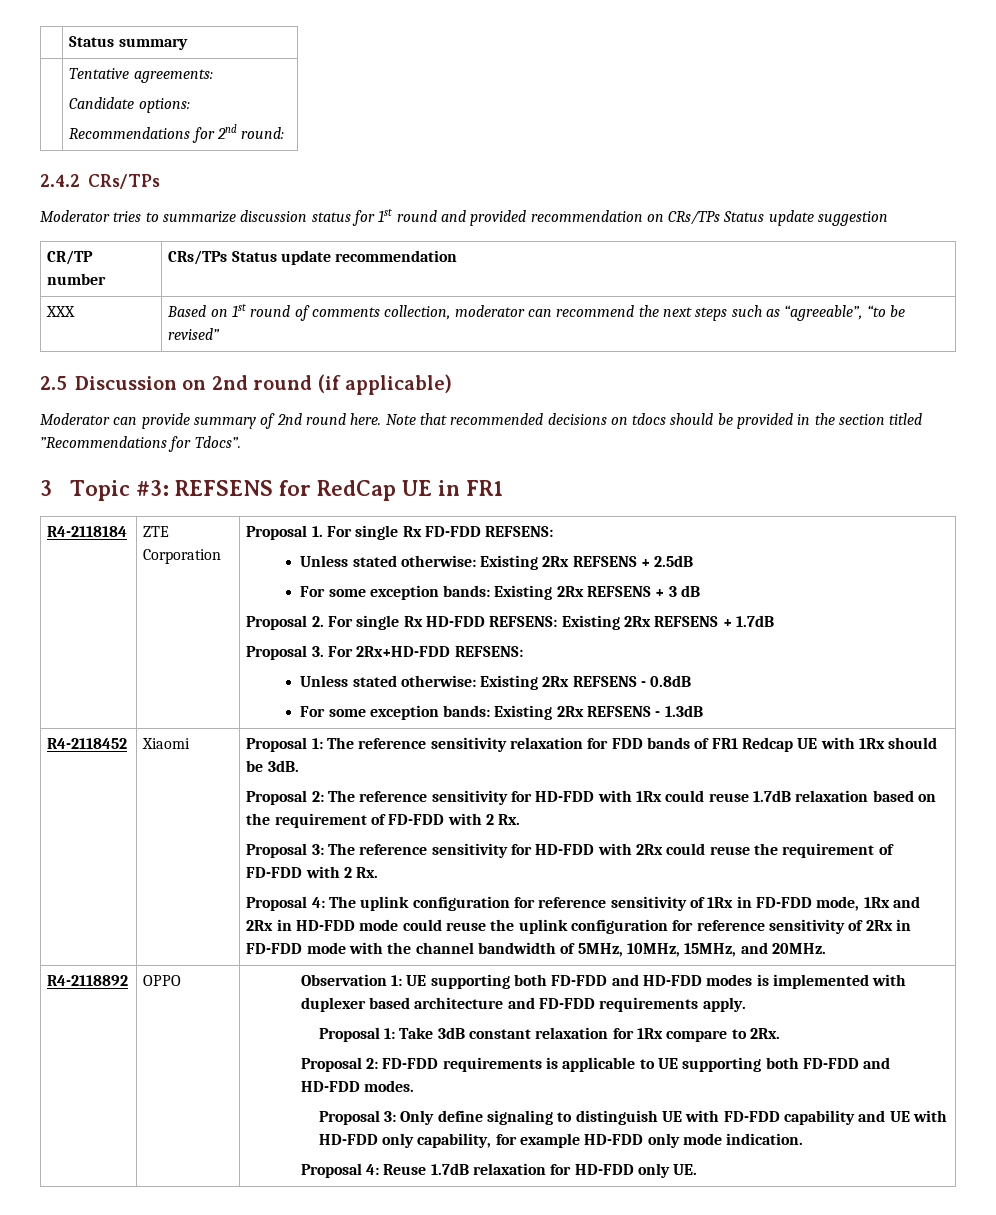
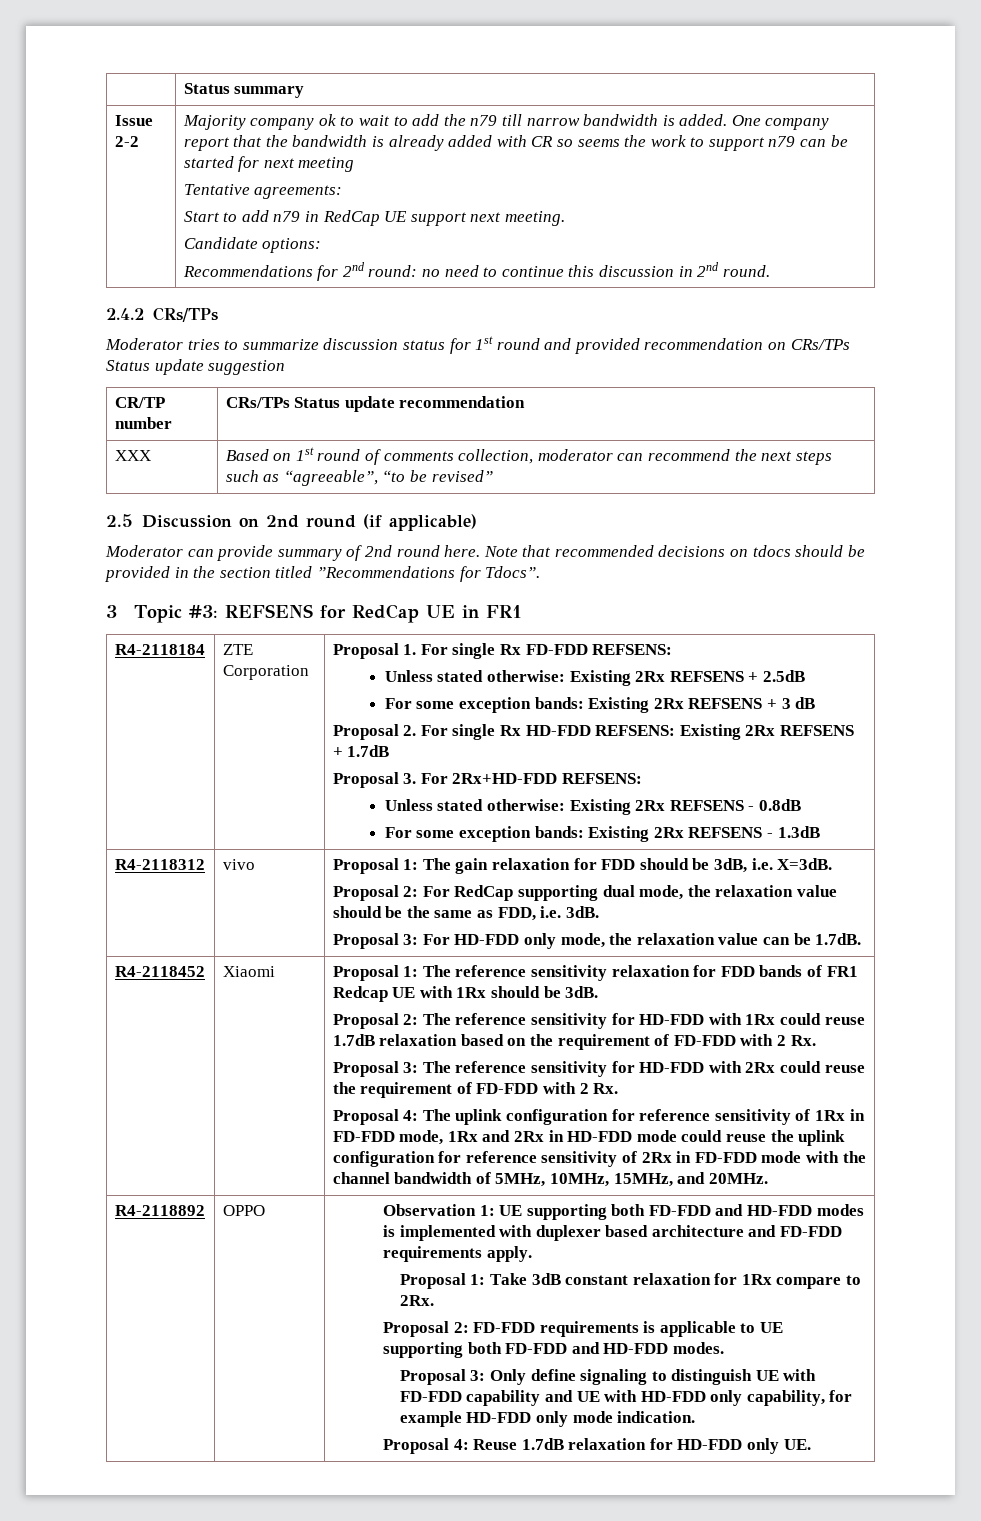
+ Issue 2-2 | Majority company ok to wait to add the n79 till narrow bandwidth is added. One company report that the bandwidth is already added with CR so seems the work to support n79 can be started for next meeting
  Tentative agreements:
+ Start to add n79 in RedCap UE support next meeting.
- Recommendations for 2nd round:
+ Recommendations for 2nd round: no need to continue this discussion in 2nd round.
+ R4-2118312 | vivo | Proposal 1: The gain relaxation for FDD should be 3dB, i.e. X=3dB.
+ Proposal 2: For RedCap supporting dual mode, the relaxation value should be the same as FDD, i.e. 3dB.
+ Proposal 3: For HD-FDD only mode, the relaxation value can be 1.7dB.

